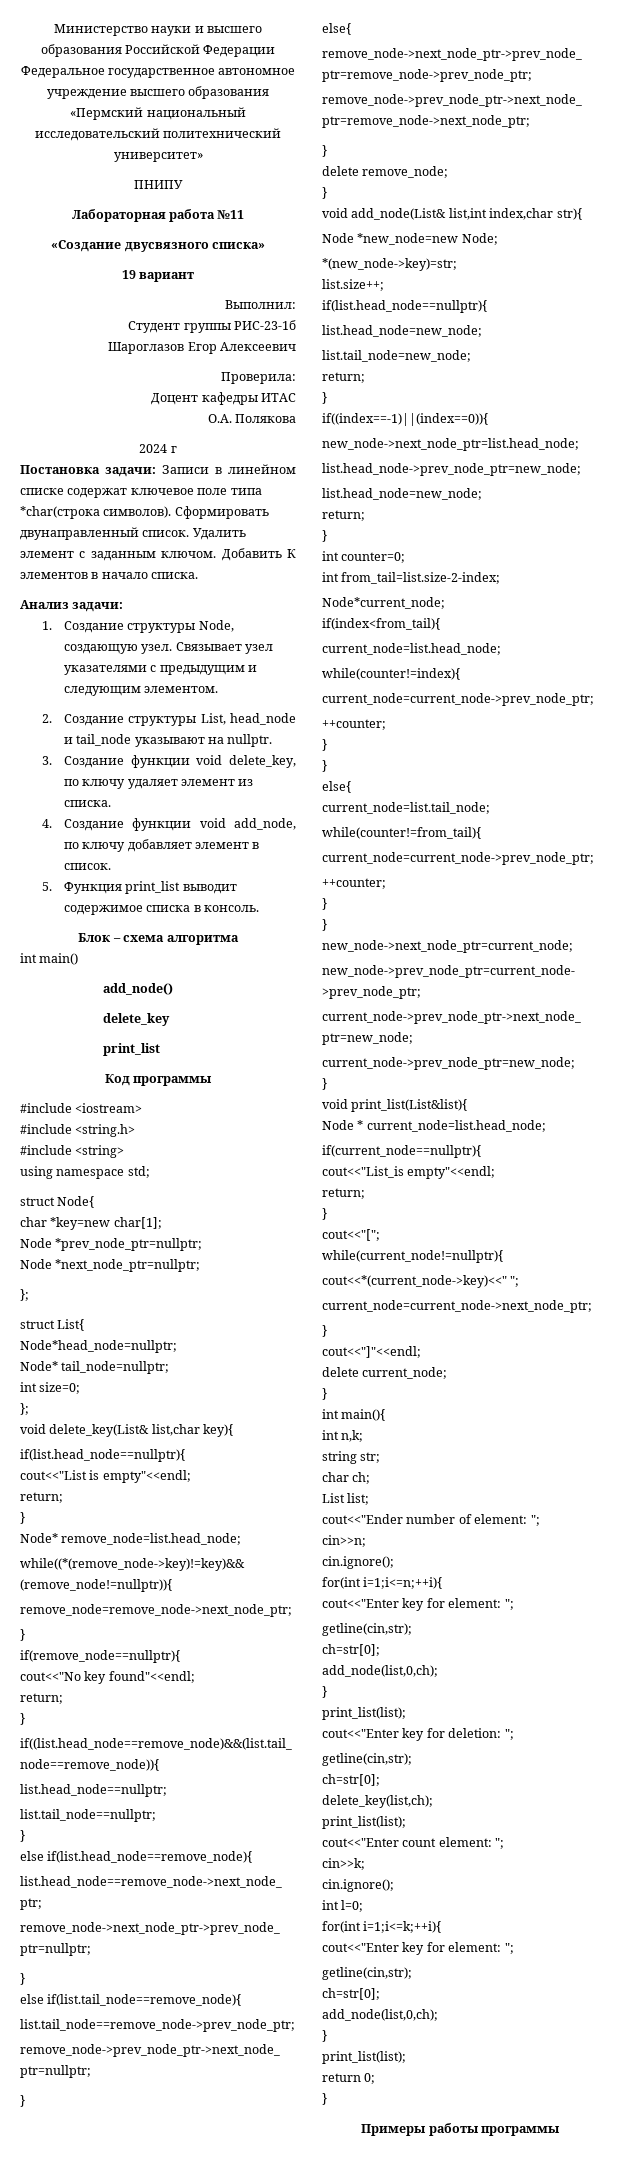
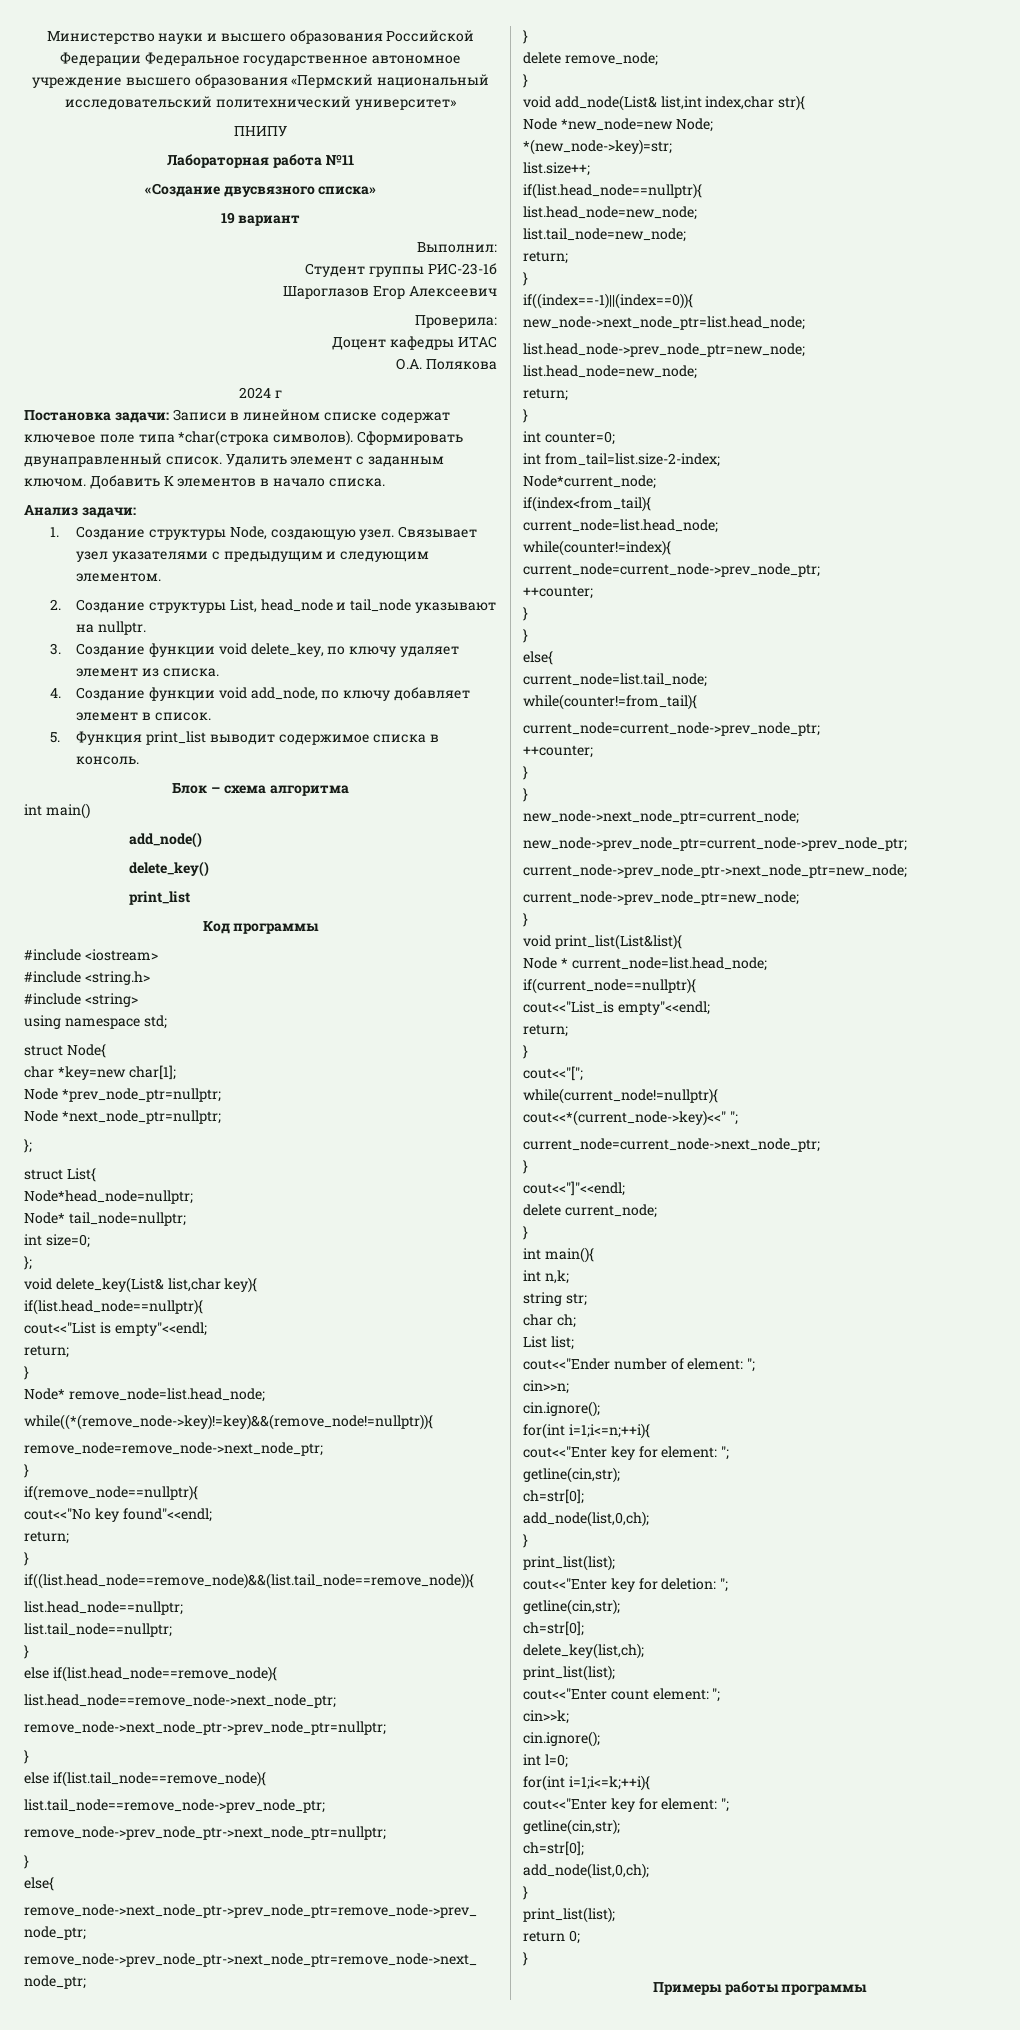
- delete_key
+ delete_key()

